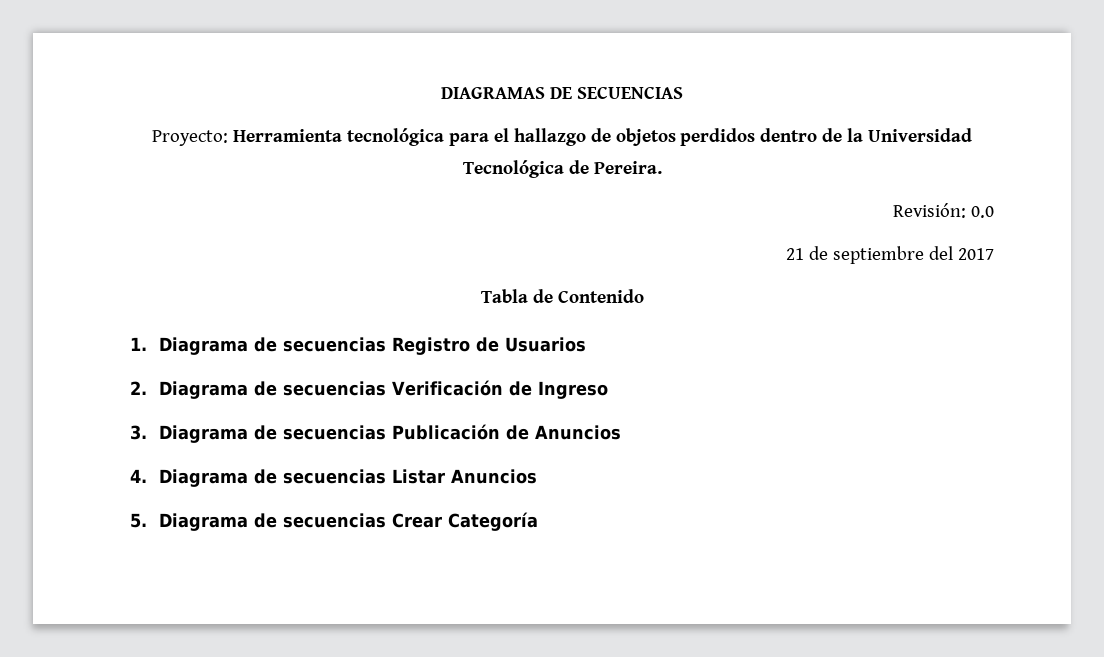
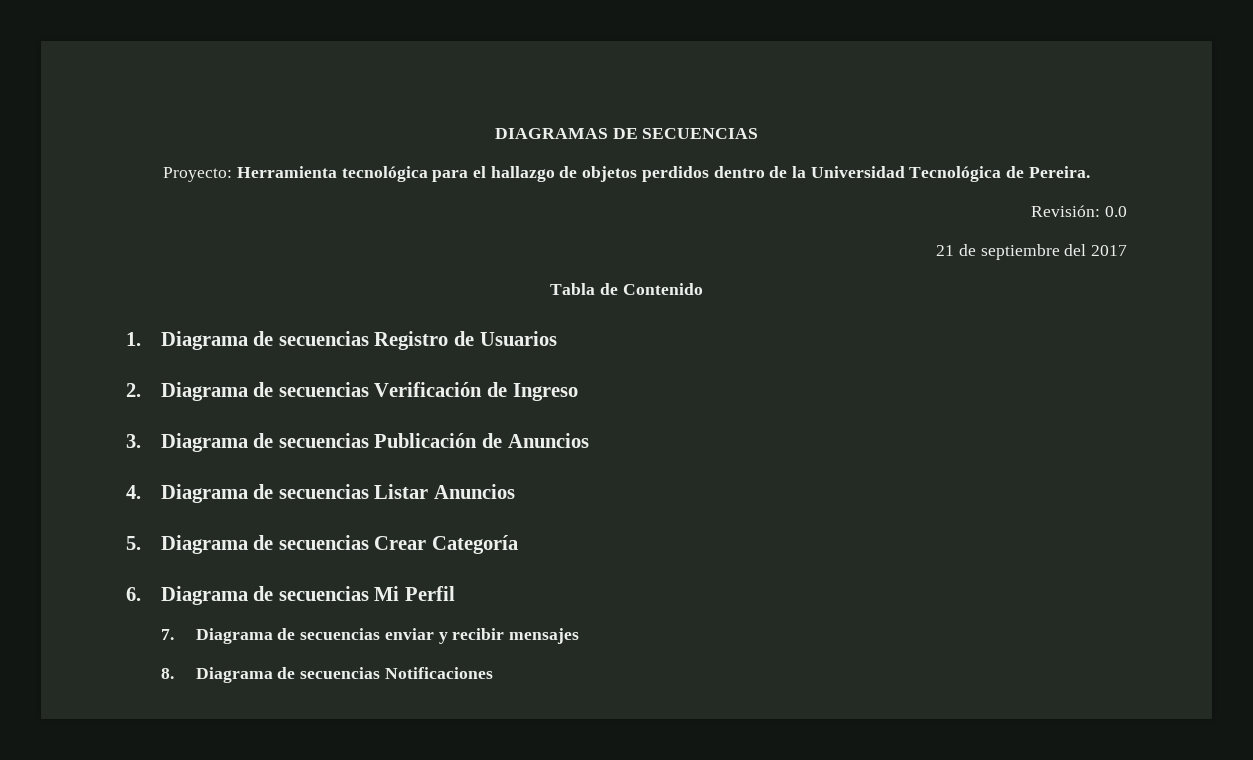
+ 6. Diagrama de secuencias Mi Perfil
+ 7. Diagrama de secuencias enviar y recibir mensajes
+ 8. Diagrama de secuencias Notificaciones

